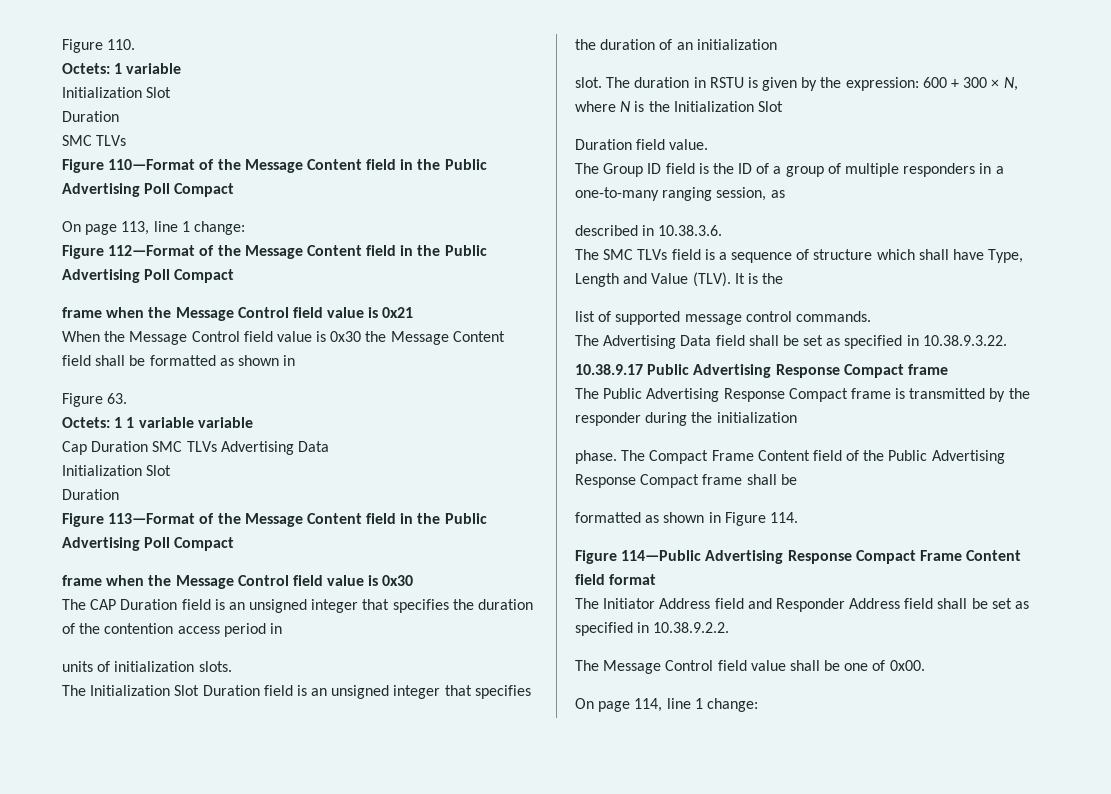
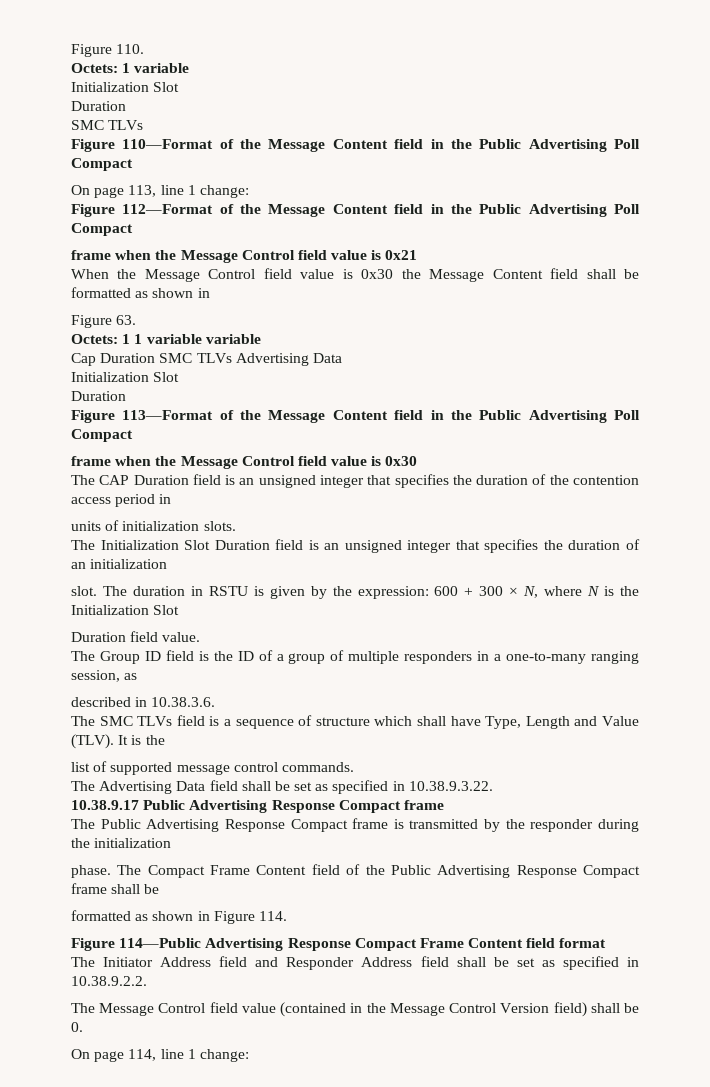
- The Message Control field value shall be one of 0x00.
+ The Message Control field value (contained in the Message Control Version field) shall be 0.

